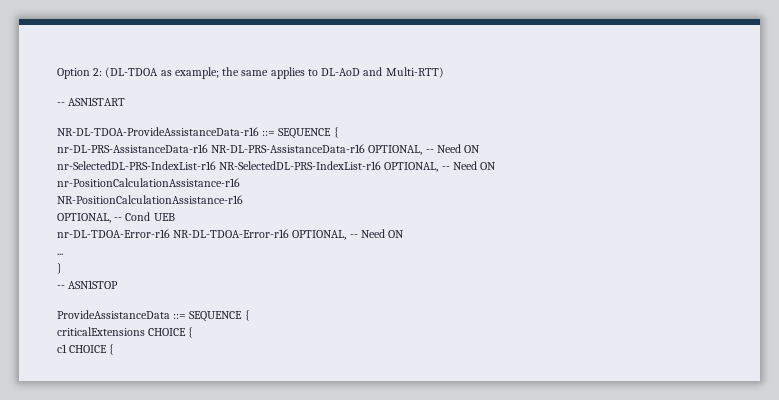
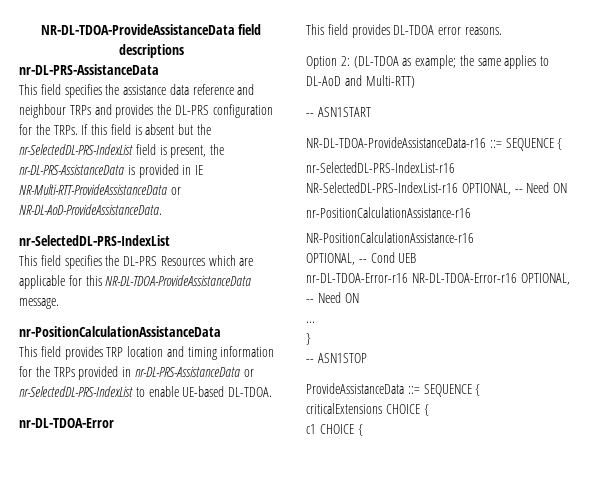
+ NR-DL-TDOA-ProvideAssistanceData field descriptions
+ nr-DL-PRS-AssistanceData
+ This field specifies the assistance data reference and neighbour TRPs and provides the DL-PRS configuration for the TRPs. If this field is absent but the nr-SelectedDL-PRS-IndexList field is present, the nr-DL-PRS-AssistanceData is provided in IE NR-Multi-RTT-ProvideAssistanceData or NR-DL-AoD-ProvideAssistanceData.
+ nr-SelectedDL-PRS-IndexList
+ This field specifies the DL-PRS Resources which are applicable for this NR-DL-TDOA-ProvideAssistanceData message.
+ nr-PositionCalculationAssistanceData
+ This field provides TRP location and timing information for the TRPs provided in nr-DL-PRS-AssistanceData or nr-SelectedDL-PRS-IndexList to enable UE-based DL-TDOA.
+ nr-DL-TDOA-Error
+ This field provides DL-TDOA error reasons.
- nr-DL-PRS-AssistanceData-r16 NR-DL-PRS-AssistanceData-r16 OPTIONAL, -- Need ON

